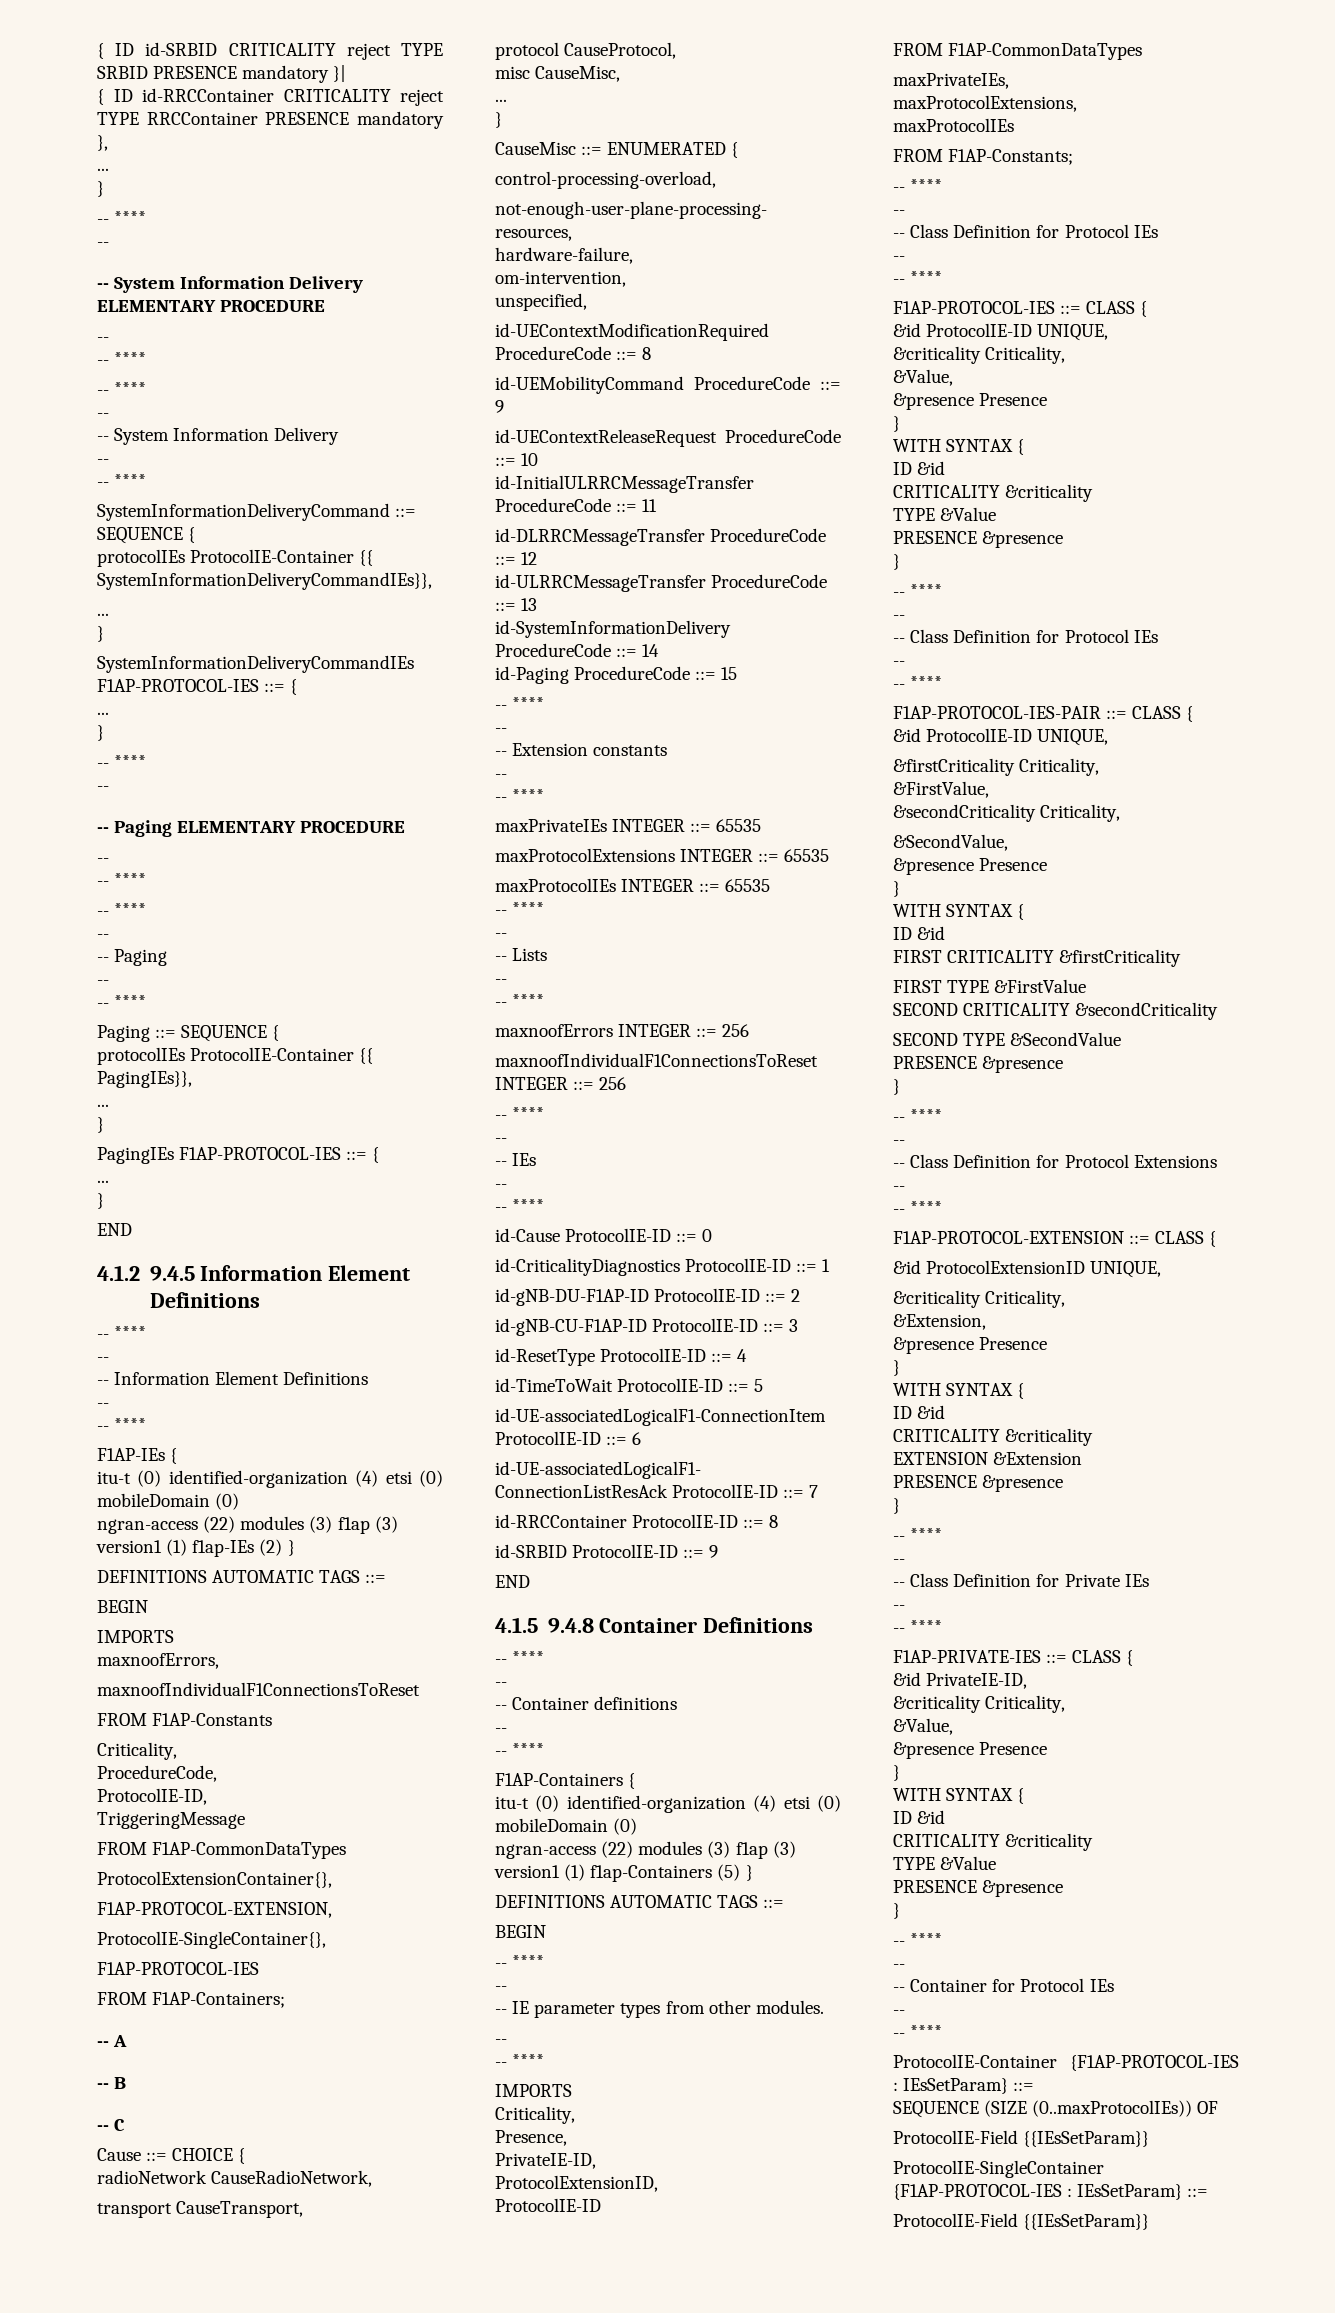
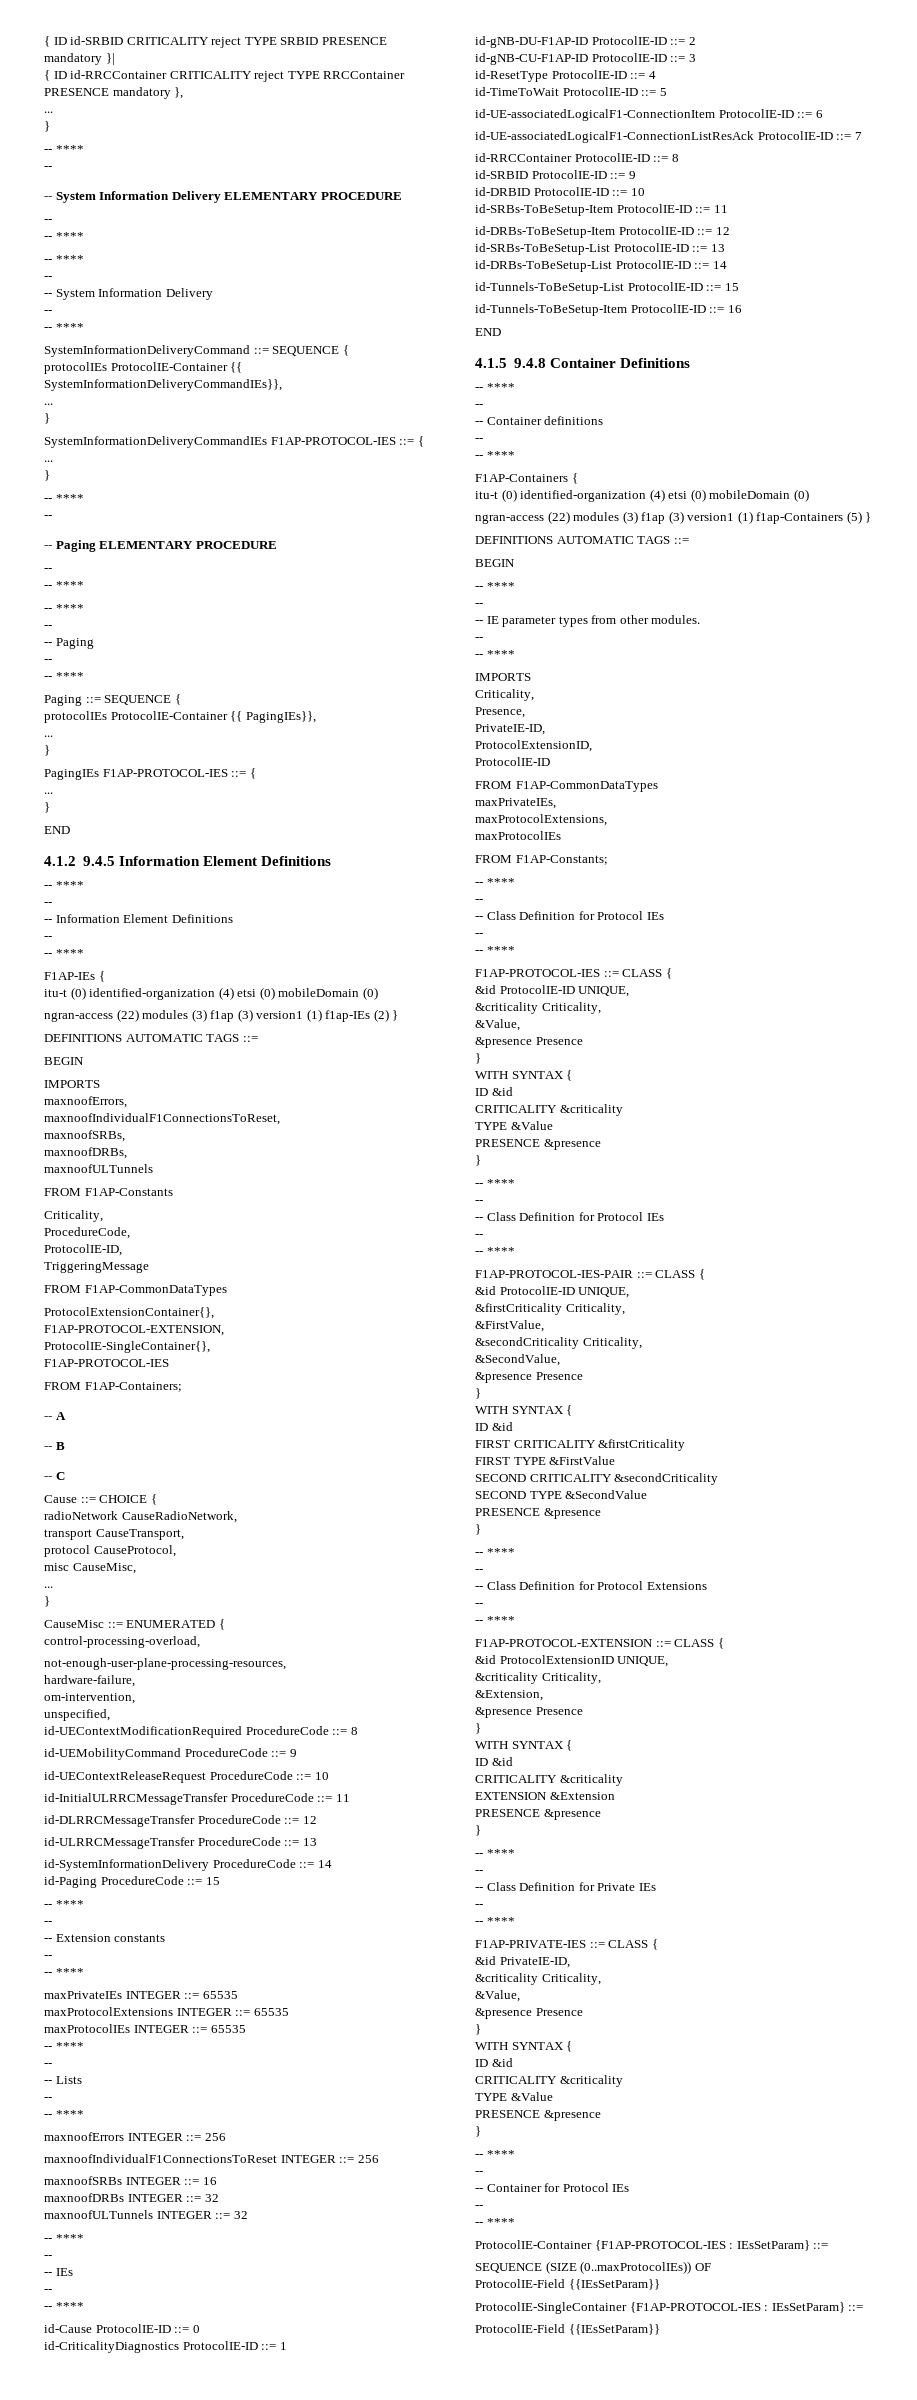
  maxnoofErrors,
- maxnoofIndividualF1ConnectionsToReset
+ maxnoofIndividualF1ConnectionsToReset,
+ maxnoofSRBs,
+ maxnoofDRBs,
+ maxnoofULTunnels
+ maxnoofSRBs INTEGER ::= 16
+ maxnoofDRBs INTEGER ::= 32
+ maxnoofULTunnels INTEGER ::= 32
+ id-DRBID ProtocolIE-ID ::= 10
+ id-SRBs-ToBeSetup-Item ProtocolIE-ID ::= 11
+ id-DRBs-ToBeSetup-Item ProtocolIE-ID ::= 12
+ id-SRBs-ToBeSetup-List ProtocolIE-ID ::= 13
+ id-DRBs-ToBeSetup-List ProtocolIE-ID ::= 14
+ id-Tunnels-ToBeSetup-List ProtocolIE-ID ::= 15
+ id-Tunnels-ToBeSetup-Item ProtocolIE-ID ::= 16

